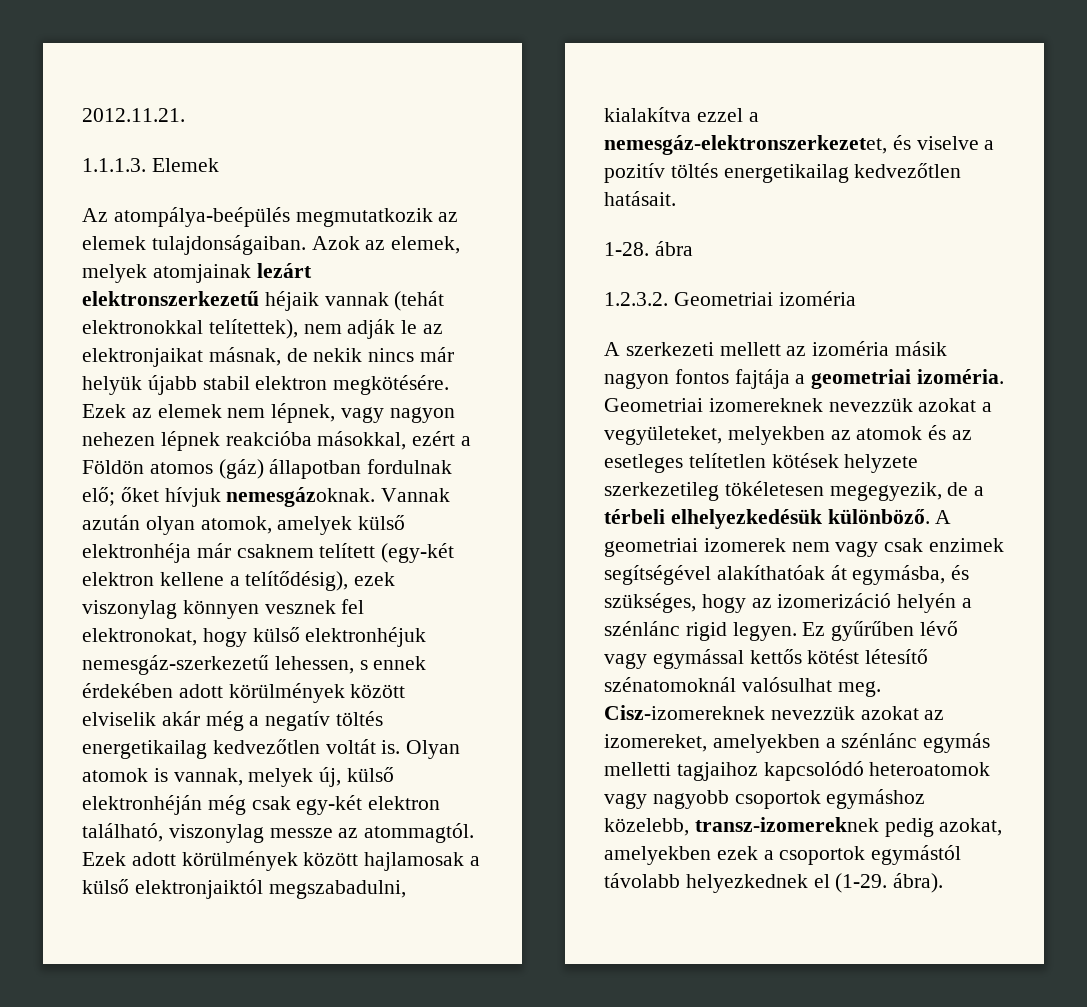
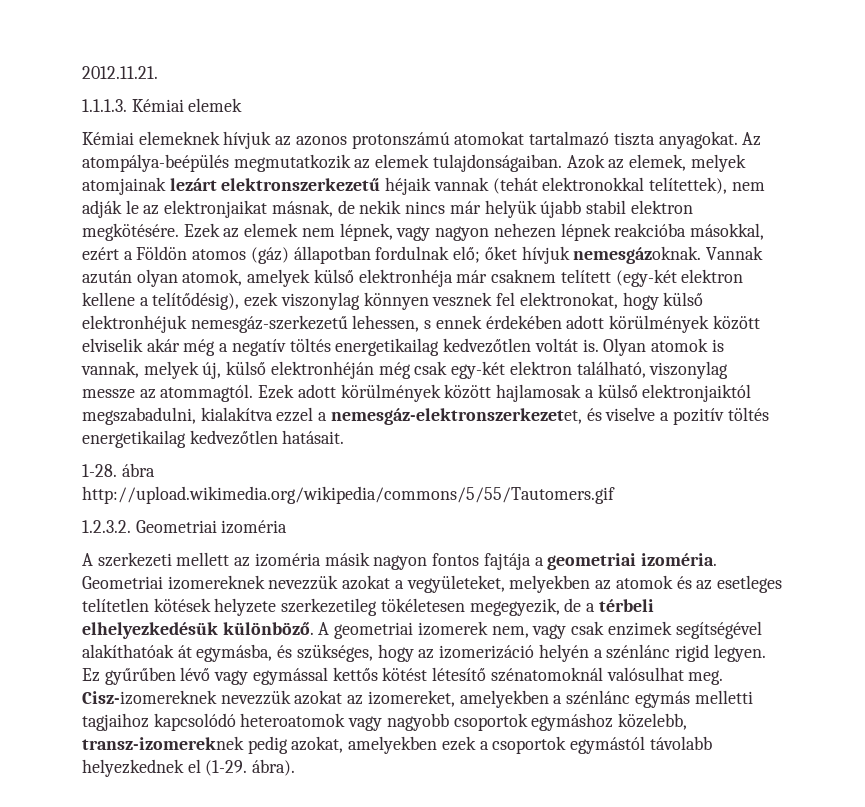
- 1.1.1.3. Elemek
- Az atompálya-beépülés megmutatkozik az elemek tulajdonságaiban.
+ 1.1.1.3. Kémiai elemek
+ Kémiai elemeknek hívjuk az azonos protonszámú atomokat tartalmazó tiszta anyagokat. Az atompálya-beépülés megmutatkozik az elemek tulajdonságaiban.
+ http://upload.wikimedia.org/wikipedia/commons/5/55/Tautomers.gif
- A geometriai izomerek nem vagy csak enzimek segítségével alakíthatóak át egymásba, és szükséges, hogy az izomerizáció helyén a szénlánc rigid legyen.
+ A geometriai izomerek nem, vagy csak enzimek segítségével alakíthatóak át egymásba, és szükséges, hogy az izomerizáció helyén a szénlánc rigid legyen.

